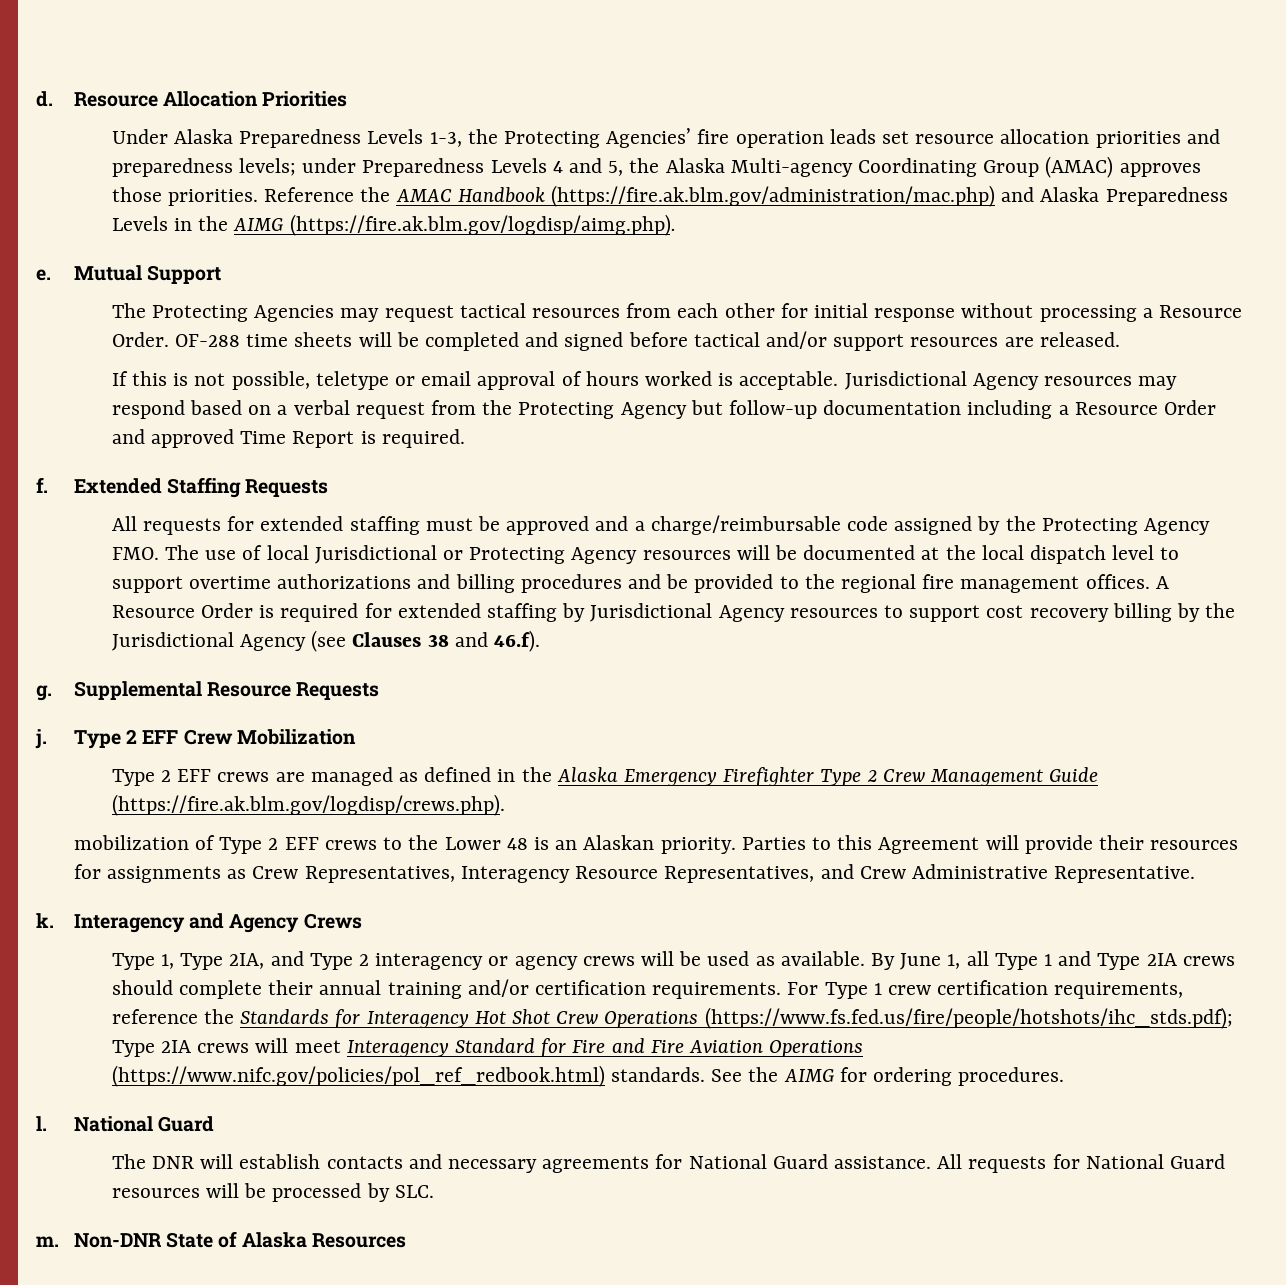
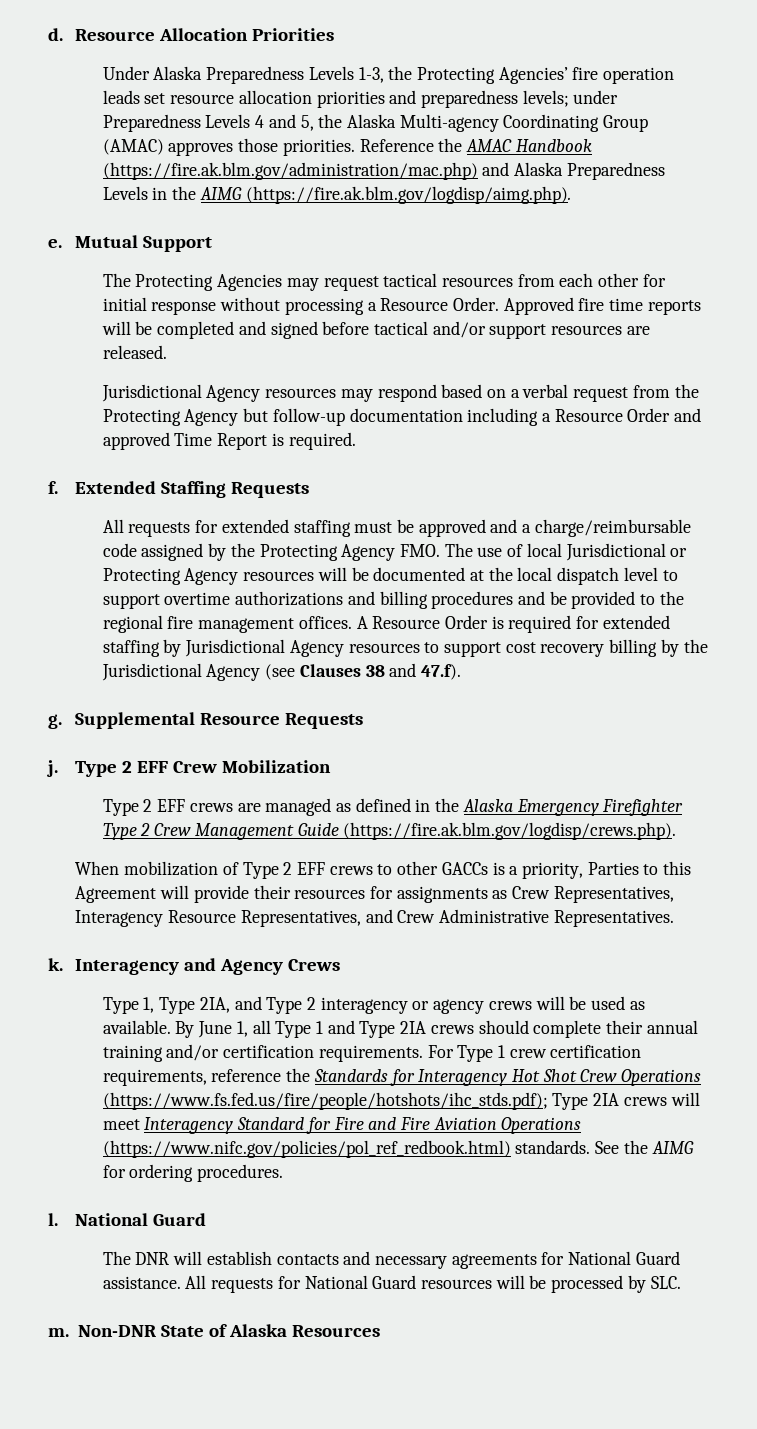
- OF-288 time sheets will be completed and signed before tactical and/or support resources are released.
+ Approved fire time reports will be completed and signed before tactical and/or support resources are released.
- If this is not possible, teletype or email approval of hours worked is acceptable.
- A Resource Order is required for extended staffing by Jurisdictional Agency resources to support cost recovery billing by the Jurisdictional Agency (see Clauses 38 and 46.f).
+ A Resource Order is required for extended staffing by Jurisdictional Agency resources to support cost recovery billing by the Jurisdictional Agency (see Clauses 38 and 47.f).
- mobilization of Type 2 EFF crews to the Lower 48 is an Alaskan priority. Parties to this Agreement will provide their resources for assignments as Crew Representatives, Interagency Resource Representatives, and Crew Administrative Representative.
+ When mobilization of Type 2 EFF crews to other GACCs is a priority, Parties to this Agreement will provide their resources for assignments as Crew Representatives, Interagency Resource Representatives, and Crew Administrative Representatives.

